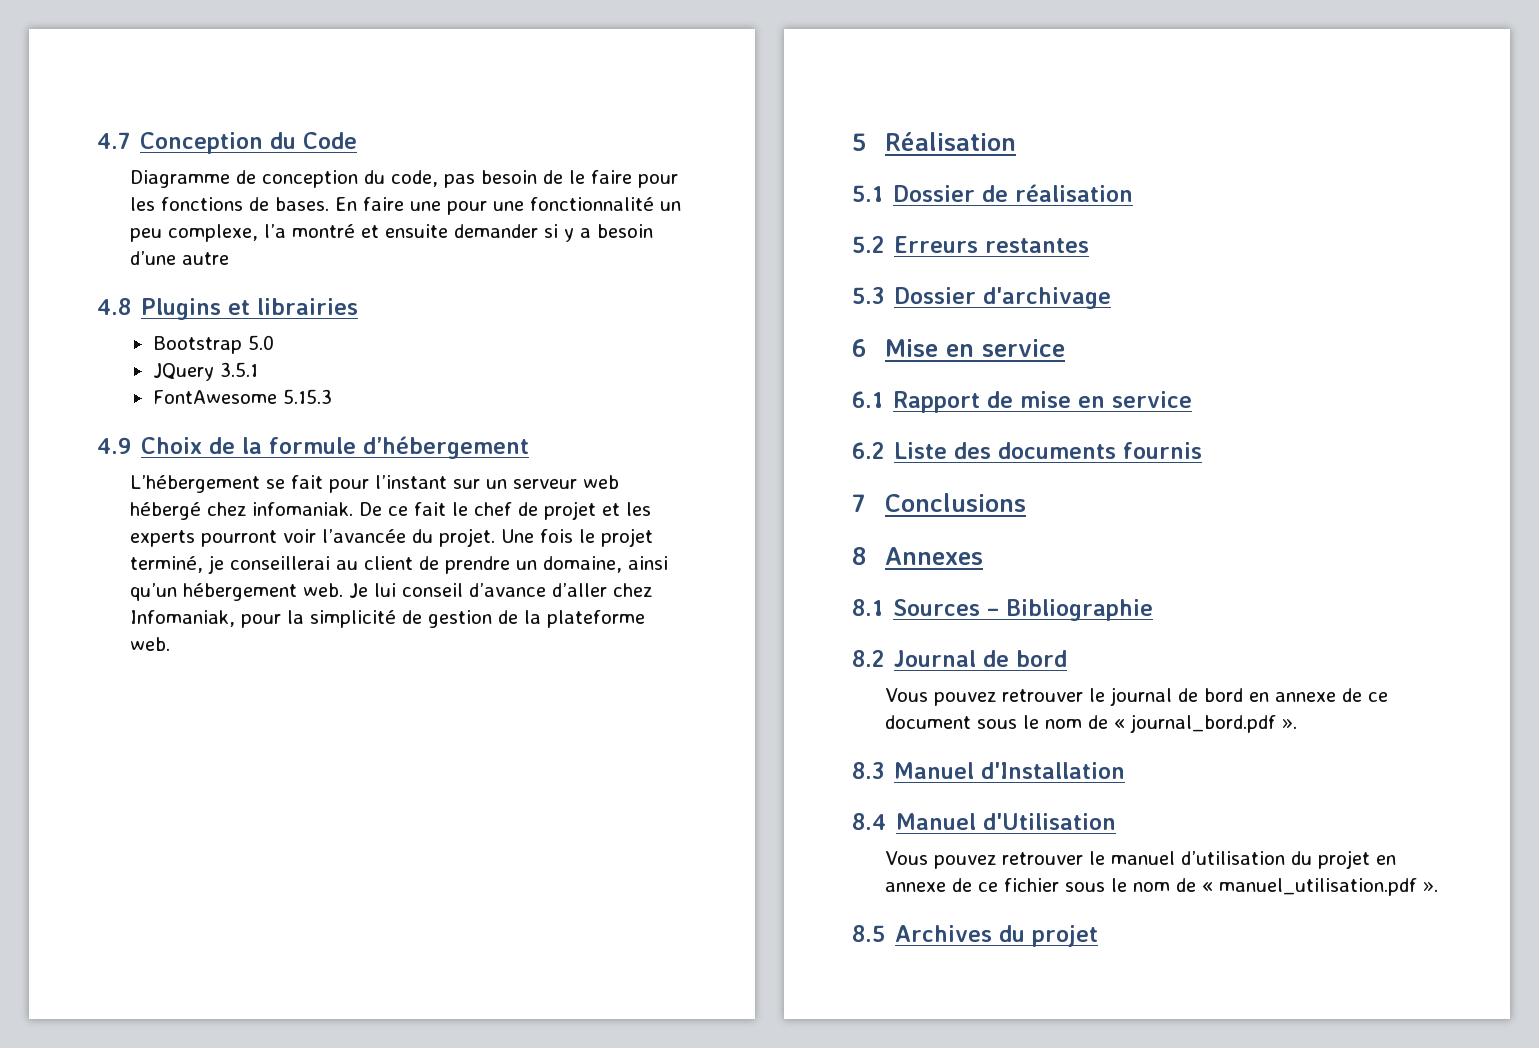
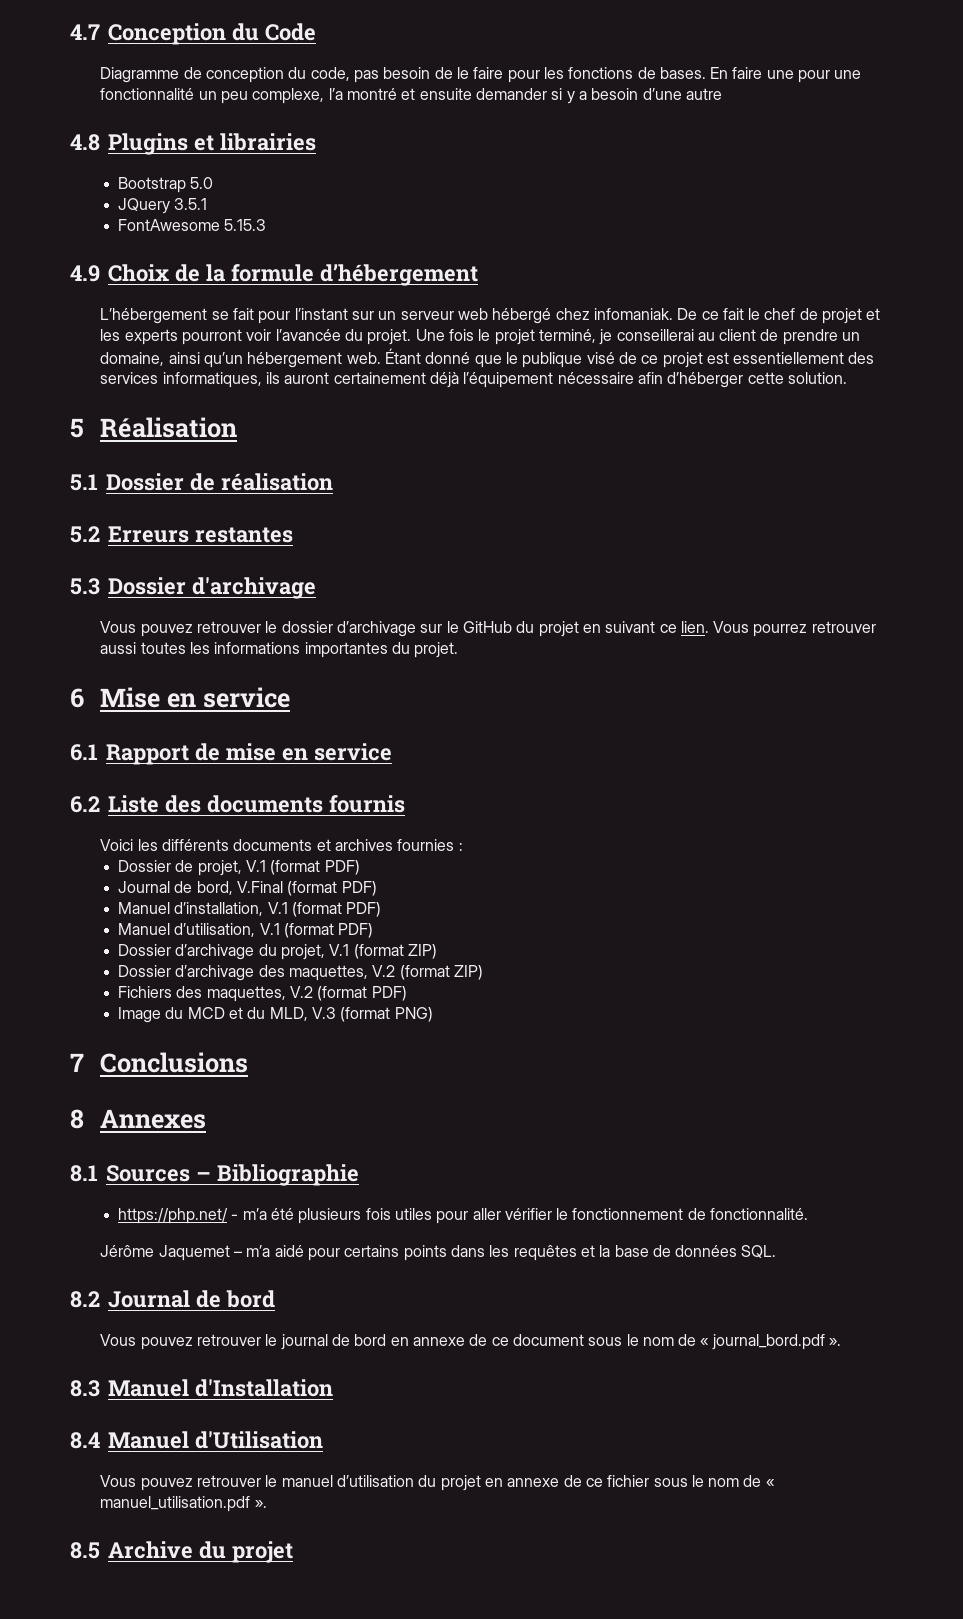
- Je lui conseil d’avance d’aller chez Infomaniak, pour la simplicité de gestion de la plateforme web.
+ Étant donné que le publique visé de ce projet est essentiellement des services informatiques, ils auront certainement déjà l’équipement nécessaire afin d’héberger cette solution.
+ Vous pouvez retrouver le dossier d’archivage sur le GitHub du projet en suivant ce lien. Vous pourrez retrouver aussi toutes les informations importantes du projet.
+ Voici les différents documents et archives fournies :
+ Dossier de projet, V.1 (format PDF)
+ Journal de bord, V.Final (format PDF)
+ Manuel d’installation, V.1 (format PDF)
+ Manuel d’utilisation, V.1 (format PDF)
+ Dossier d’archivage du projet, V.1 (format ZIP)
+ Dossier d’archivage des maquettes, V.2 (format ZIP)
+ Fichiers des maquettes, V.2 (format PDF)
+ Image du MCD et du MLD, V.3 (format PNG)
+ https://php.net/ - m’a été plusieurs fois utiles pour aller vérifier le fonctionnement de fonctionnalité.
+ Jérôme Jaquemet – m’a aidé pour certains points dans les requêtes et la base de données SQL.
- 8.5 Archives du projet
+ 8.5 Archive du projet

